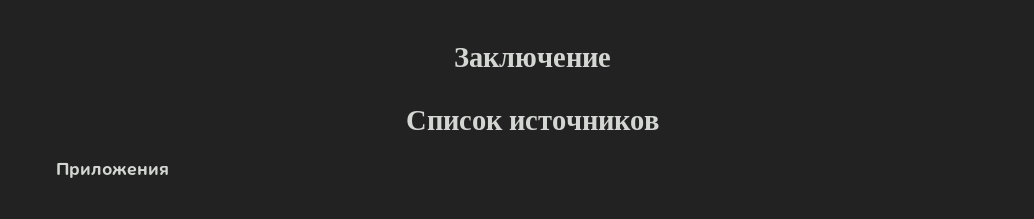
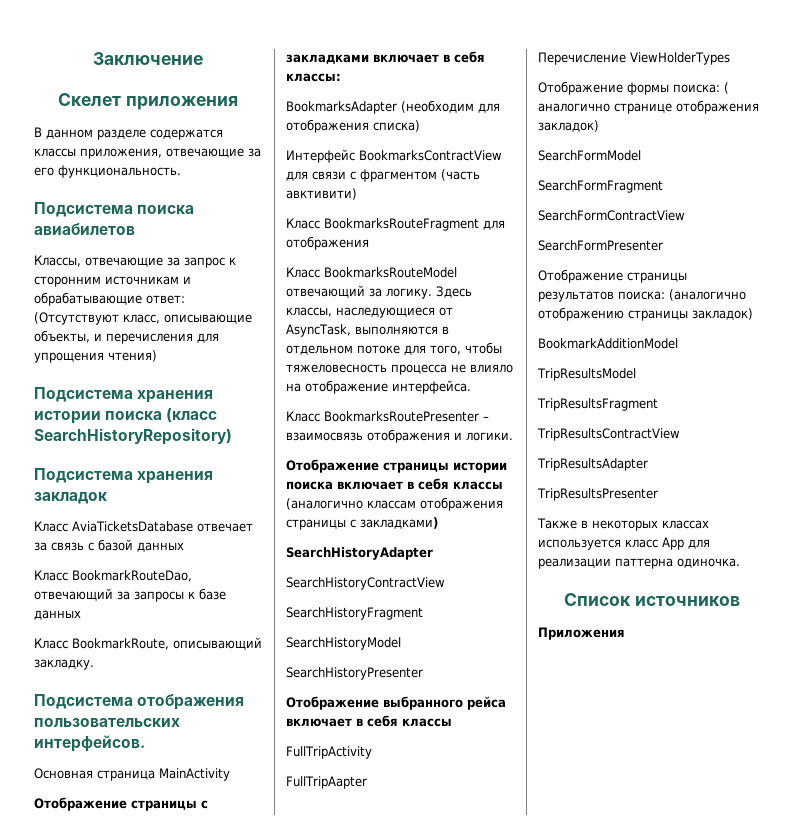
+ Скелет приложения
+ В данном разделе содержатся классы приложения, отвечающие за его функциональность.
+ Подсистема поиска авиабилетов
+ Классы, отвечающие за запрос к сторонним источникам и обрабатывающие ответ: (Отсутствуют класс, описывающие объекты, и перечисления для упрощения чтения)
+ Подсистема хранения истории поиска (класс SearchHistoryRepository)
+ Подсистема хранения закладок
+ Класс AviaTicketsDatabase отвечает за связь с базой данных
+ Класс BookmarkRouteDao, отвечающий за запросы к базе данных
+ Класс BookmarkRoute, описывающий закладку.
+ Подсистема отображения пользовательских интерфейсов.
+ Основная страница MainActivity
+ Отображение страницы с закладками включает в себя классы:
+ BookmarksAdapter (необходим для отображения списка)
+ Интерфейс BookmarksContractView для связи с фрагментом (часть авктивити)
+ Класс BookmarksRouteFragment для отображения
+ Класс BookmarksRouteModel отвечающий за логику. Здесь классы, наследующиеся от AsyncTask, выполняются в отдельном потоке для того, чтобы тяжеловесность процесса не влияло на отображение интерфейса.
+ Класс BookmarksRoutePresenter – взаимосвязь отображения и логики.
+ Отображение страницы истории поиска включает в себя классы (аналогично классам отображения страницы с закладками)
+ SearchHistoryAdapter
+ SearchHistoryContractView
+ SearchHistoryFragment
+ SearchHistoryModel
+ SearchHistoryPresenter
+ Отображение выбранного рейса включает в себя классы
+ FullTripActivity
+ FullTripAapter
+ Перечисление ViewHolderTypes
+ Отображение формы поиска: ( аналогично странице отображения закладок)
+ SearchFormModel
+ SearchFormFragment
+ SearchFormContractView
+ SearchFormPresenter
+ Отображение страницы результатов поиска: (аналогично отображению страницы закладок)
+ BookmarkAdditionModel
+ TripResultsModel
+ TripResultsFragment
+ TripResultsContractView
+ TripResultsAdapter
+ TripResultsPresenter
+ Также в некоторых классах используется класс App для реализации паттерна одиночка.

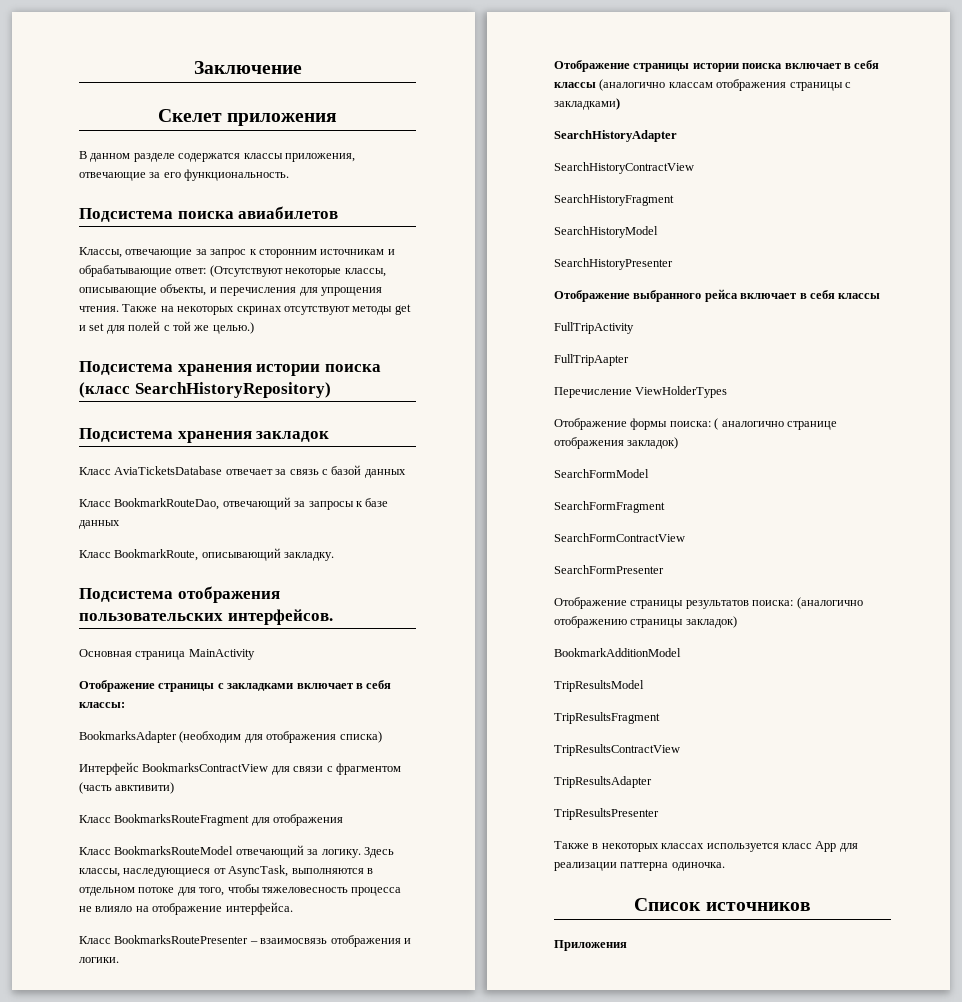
- Классы, отвечающие за запрос к сторонним источникам и обрабатывающие ответ: (Отсутствуют класс, описывающие объекты, и перечисления для упрощения чтения)
+ Классы, отвечающие за запрос к сторонним источникам и обрабатывающие ответ: (Отсутствуют некоторые классы, описывающие объекты, и перечисления для упрощения чтения. Также на некоторых скринах отсутствуют методы get и set для полей с той же целью.)

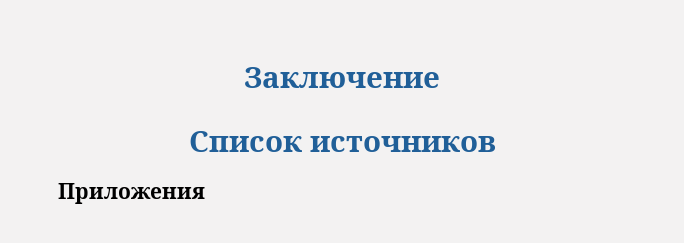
- Скелет приложения
- В данном разделе содержатся классы приложения, отвечающие за его функциональность.
- Подсистема поиска авиабилетов
- Классы, отвечающие за запрос к сторонним источникам и обрабатывающие ответ: (Отсутствуют некоторые классы, описывающие объекты, и перечисления для упрощения чтения. Также на некоторых скринах отсутствуют методы get и set для полей с той же целью.)
- Подсистема хранения истории поиска (класс SearchHistoryRepository)
- Подсистема хранения закладок
- Класс AviaTicketsDatabase отвечает за связь с базой данных
- Класс BookmarkRouteDao, отвечающий за запросы к базе данных
- Класс BookmarkRoute, описывающий закладку.
- Подсистема отображения пользовательских интерфейсов.
- Основная страница MainActivity
- Отображение страницы с закладками включает в себя классы:
- BookmarksAdapter (необходим для отображения списка)
- Интерфейс BookmarksContractView для связи с фрагментом (часть авктивити)
- Класс BookmarksRouteFragment для отображения
- Класс BookmarksRouteModel отвечающий за логику. Здесь классы, наследующиеся от AsyncTask, выполняются в отдельном потоке для того, чтобы тяжеловесность процесса не влияло на отображение интерфейса.
- Класс BookmarksRoutePresenter – взаимосвязь отображения и логики.
- Отображение страницы истории поиска включает в себя классы (аналогично классам отображения страницы с закладками)
- SearchHistoryAdapter
- SearchHistoryContractView
- SearchHistoryFragment
- SearchHistoryModel
- SearchHistoryPresenter
- Отображение выбранного рейса включает в себя классы
- FullTripActivity
- FullTripAapter
- Перечисление ViewHolderTypes
- Отображение формы поиска: ( аналогично странице отображения закладок)
- SearchFormModel
- SearchFormFragment
- SearchFormContractView
- SearchFormPresenter
- Отображение страницы результатов поиска: (аналогично отображению страницы закладок)
- BookmarkAdditionModel
- TripResultsModel
- TripResultsFragment
- TripResultsContractView
- TripResultsAdapter
- TripResultsPresenter
- Также в некоторых классах используется класс App для реализации паттерна одиночка.

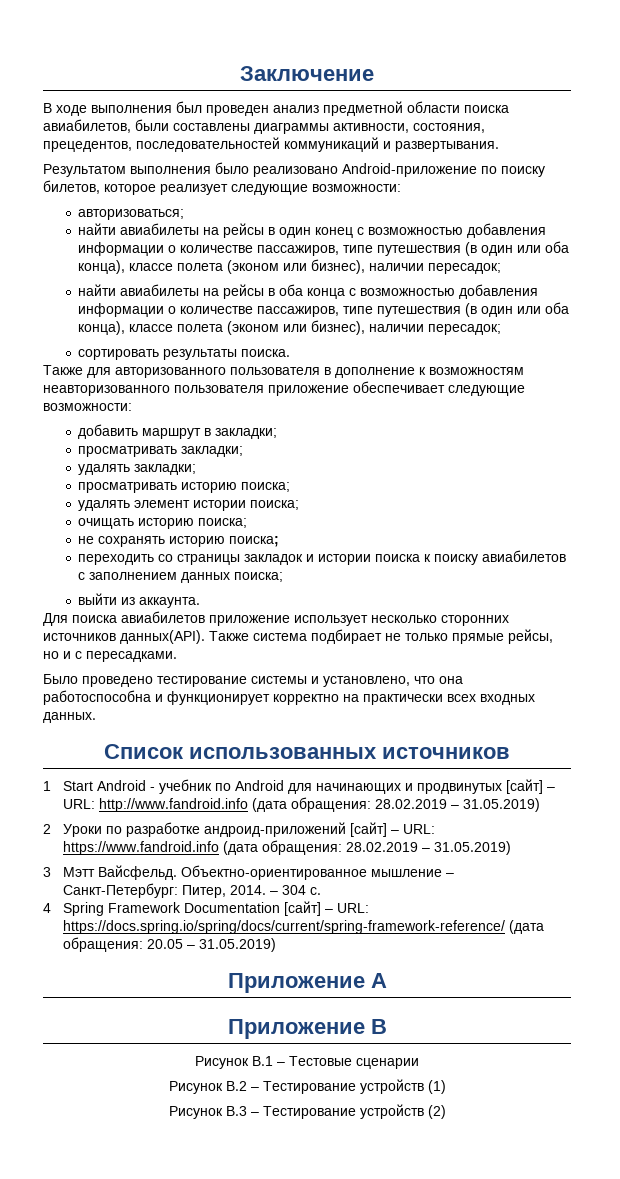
+ В ходе выполнения был проведен анализ предметной области поиска авиабилетов, были составлены диаграммы активности, состояния, прецедентов, последовательностей коммуникаций и развертывания.
+ Результатом выполнения было реализовано Android-приложение по поиску билетов, которое реализует следующие возможности:
+ авторизоваться;
+ найти авиабилеты на рейсы в один конец с возможностью добавления информации о количестве пассажиров, типе путешествия (в один или оба конца), классе полета (эконом или бизнес), наличии пересадок;
+ найти авиабилеты на рейсы в оба конца с возможностью добавления информации о количестве пассажиров, типе путешествия (в один или оба конца), классе полета (эконом или бизнес), наличии пересадок;
+ сортировать результаты поиска.
+ Также для авторизованного пользователя в дополнение к возможностям неавторизованного пользователя приложение обеспечивает следующие возможности:
+ добавить маршрут в закладки;
+ просматривать закладки;
+ удалять закладки;
+ просматривать историю поиска;
+ удалять элемент истории поиска;
+ очищать историю поиска;
+ не сохранять историю поиска;
+ переходить со страницы закладок и истории поиска к поиску авиабилетов с заполнением данных поиска;
+ выйти из аккаунта.
+ Для поиска авиабилетов приложение использует несколько сторонних источников данных(API). Также система подбирает не только прямые рейсы, но и с пересадками.
+ Было проведено тестирование системы и установлено, что она работоспособна и функционирует корректно на практически всех входных данных.
- Список источников
+ Список использованных источников
- Приложения
+ 1 Start Android - учебник по Android для начинающих и продвинутых [сайт] – URL: http://www.fandroid.info (дата обращения: 28.02.2019 – 31.05.2019)
+ 2 Уроки по разработке андроид-приложений [сайт] – URL: https://www.fandroid.info (дата обращения: 28.02.2019 – 31.05.2019)
+ 3 Мэтт Вайсфельд. Объектно-ориентированное мышление – Санкт-Петербург: Питер, 2014. – 304 с.
+ 4 Spring Framework Documentation [сайт] – URL: https://docs.spring.io/spring/docs/current/spring-framework-reference/ (дата обращения: 20.05 – 31.05.2019)
+ Приложение А
+ Приложение B
+ Рисунок B.1 – Тестовые сценарии
+ Рисунок B.2 – Тестирование устройств (1)
+ Рисунок B.3 – Тестирование устройств (2)

